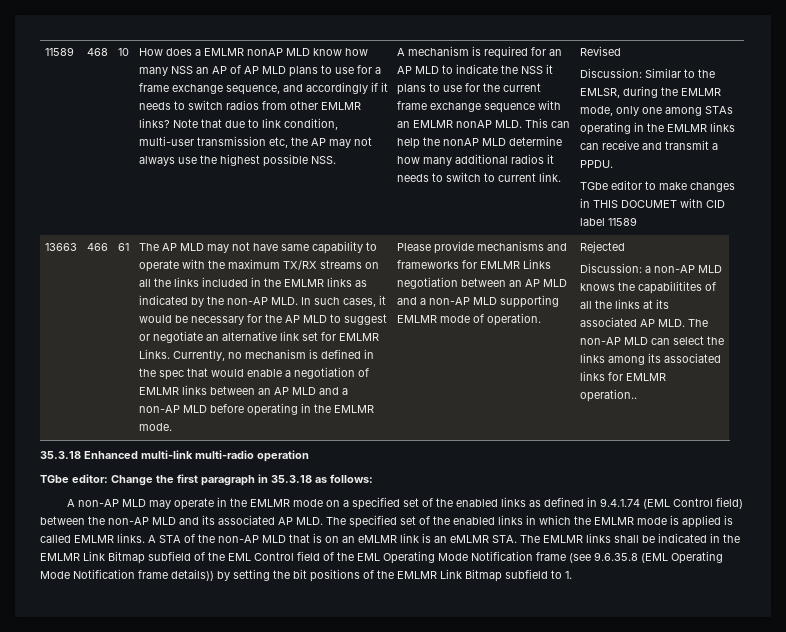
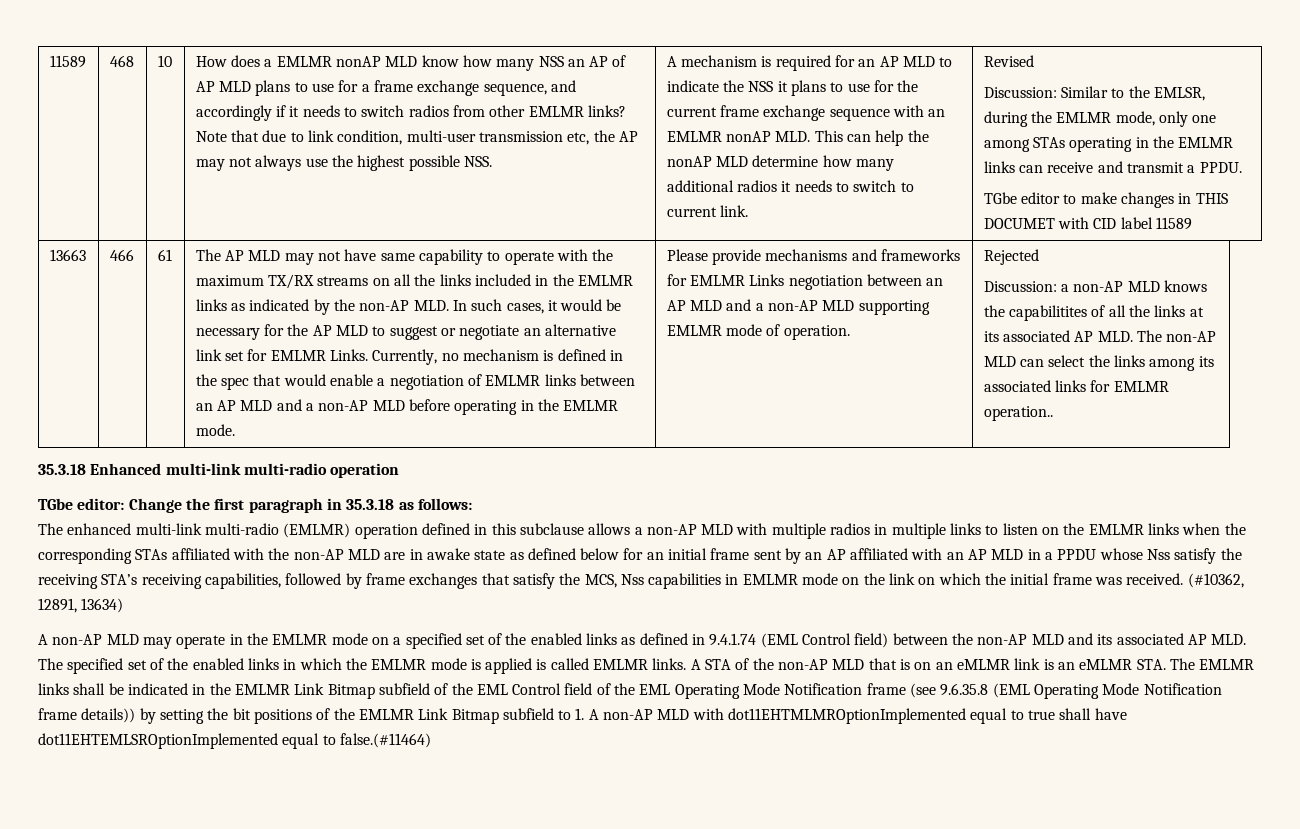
+ The enhanced multi-link multi-radio (EMLMR) operation defined in this subclause allows a non-AP MLD with multiple radios in multiple links to listen on the EMLMR links when the corresponding STAs affiliated with the non-AP MLD are in awake state as defined below for an initial frame sent by an AP affiliated with an AP MLD in a PPDU whose Nss satisfy the receiving STA’s receiving capabilities, followed by frame exchanges that satisfy the MCS, Nss capabilities in EMLMR mode on the link on which the initial frame was received. (#10362, 12891, 13634)
- A STA of the non-AP MLD that is on an eMLMR link is an eMLMR STA. The EMLMR links shall be indicated in the EMLMR Link Bitmap subfield of the EML Control field of the EML Operating Mode Notification frame (see 9.6.35.8 (EML Operating Mode Notification frame details)) by setting the bit positions of the EMLMR Link Bitmap subfield to 1.
+ A STA of the non-AP MLD that is on an eMLMR link is an eMLMR STA. The EMLMR links shall be indicated in the EMLMR Link Bitmap subfield of the EML Control field of the EML Operating Mode Notification frame (see 9.6.35.8 (EML Operating Mode Notification frame details)) by setting the bit positions of the EMLMR Link Bitmap subfield to 1. A non-AP MLD with dot11EHTMLMROptionImplemented equal to true shall have dot11EHTEMLSROptionImplemented equal to false.(#11464)

